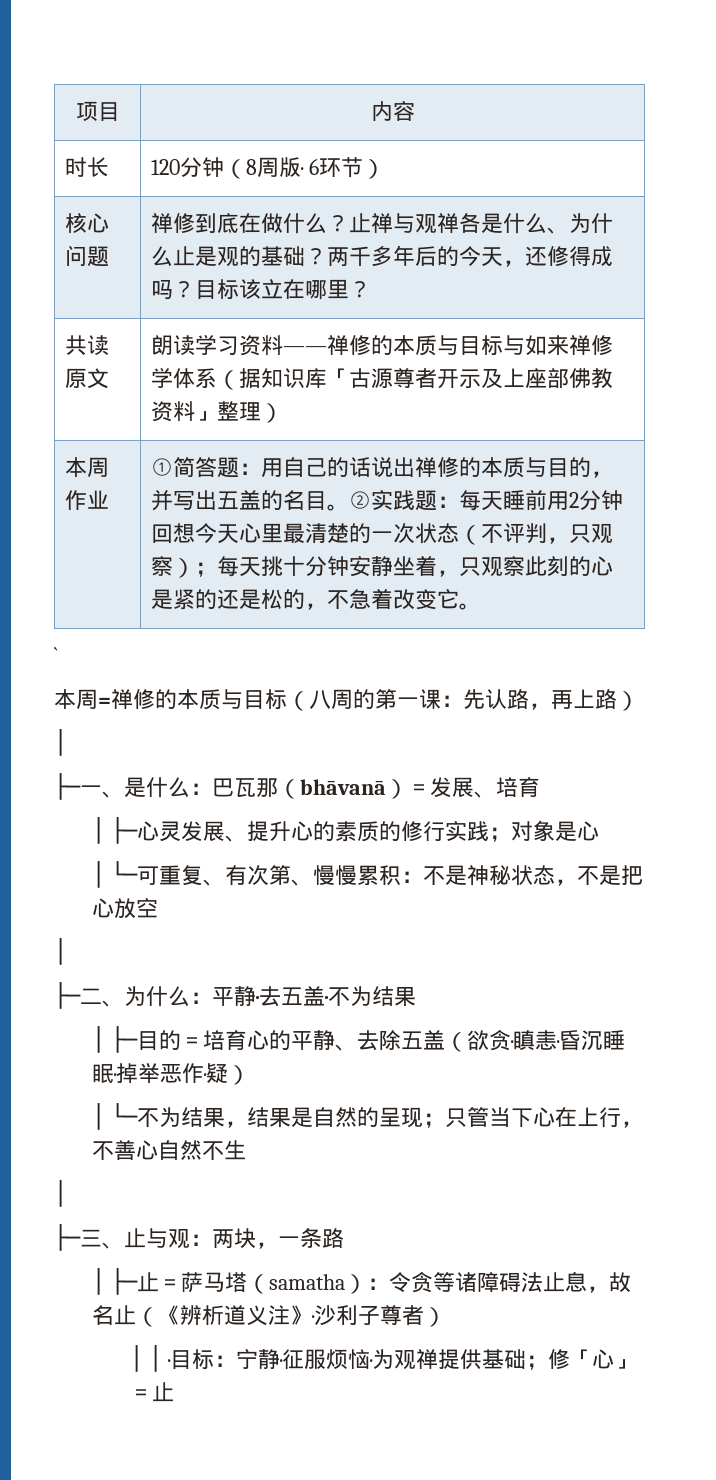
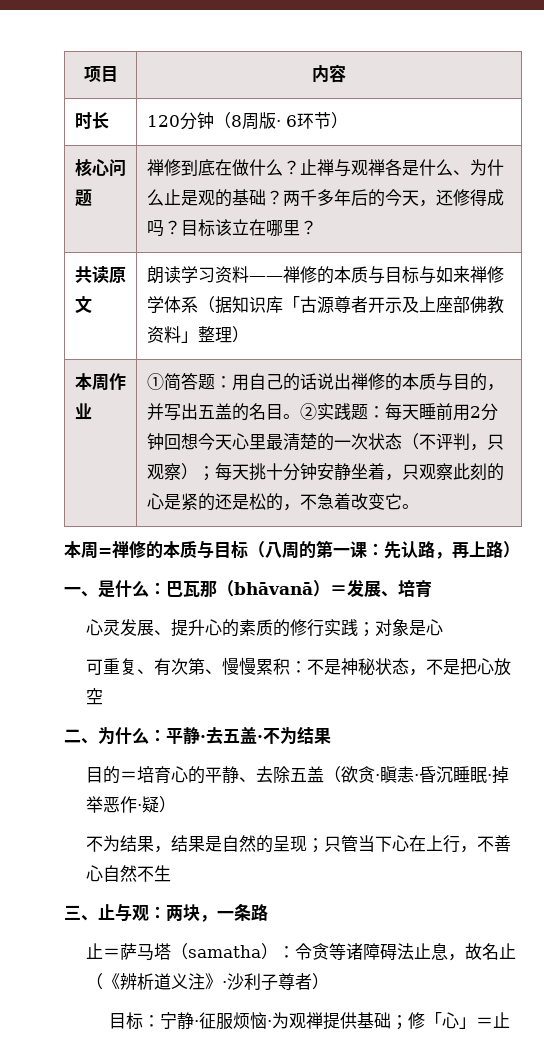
- `
  本周=禅修的本质与目标（八周的第一课：先认路，再上路）
- │
- ├─一、是什么：巴瓦那（bhāvanā）＝发展、培育
+ 一、是什么：巴瓦那（bhāvanā）＝发展、培育
- │ ├─心灵发展、提升心的素质的修行实践；对象是心
+ 心灵发展、提升心的素质的修行实践；对象是心
- │ └─可重复、有次第、慢慢累积：不是神秘状态，不是把心放空
- │
- ├─二、为什么：平静·去五盖·不为结果
+ 可重复、有次第、慢慢累积：不是神秘状态，不是把心放空
+ 二、为什么：平静·去五盖·不为结果
- │ ├─目的＝培育心的平静、去除五盖（欲贪·瞋恚·昏沉睡眠·掉举恶作·疑）
+ 目的＝培育心的平静、去除五盖（欲贪·瞋恚·昏沉睡眠·掉举恶作·疑）
- │ └─不为结果，结果是自然的呈现；只管当下心在上行，不善心自然不生
- │
- ├─三、止与观：两块，一条路
+ 不为结果，结果是自然的呈现；只管当下心在上行，不善心自然不生
+ 三、止与观：两块，一条路
- │ ├─止＝萨马塔（samatha）：令贪等诸障碍法止息，故名止（《辨析道义注》·沙利子尊者）
+ 止＝萨马塔（samatha）：令贪等诸障碍法止息，故名止（《辨析道义注》·沙利子尊者）
- │ │ ·目标：宁静·征服烦恼·为观禅提供基础；修「心」＝止
+ 目标：宁静·征服烦恼·为观禅提供基础；修「心」＝止

